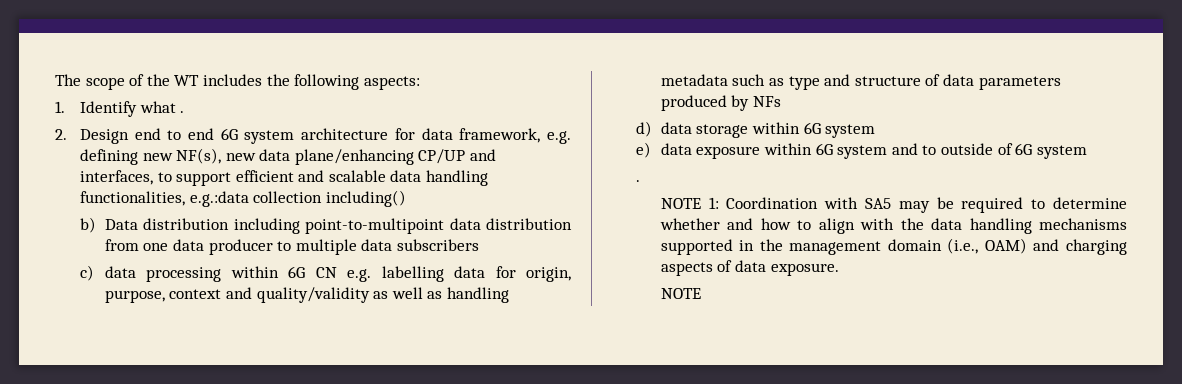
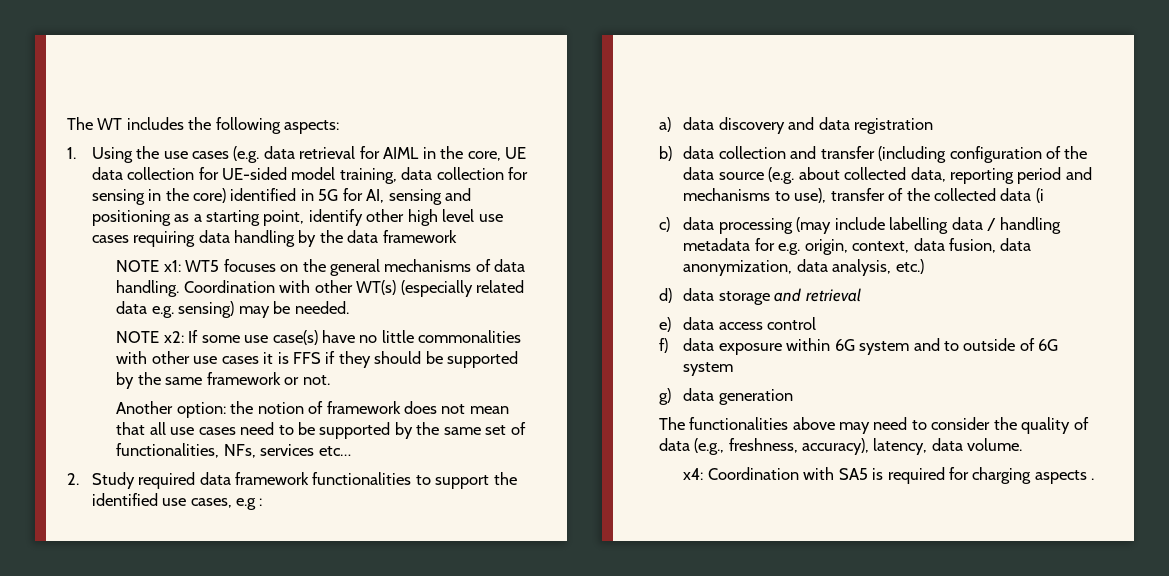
- The scope of the WT includes the following aspects:
+ The WT includes the following aspects:
- 1. Identify what .
- 2. Design end to end 6G system architecture for data framework, e.g. defining new NF(s), new data plane/enhancing CP/UP and interfaces, to support efficient and scalable data handling functionalities, e.g.:data collection including()
- b) Data distribution including point-to-multipoint data distribution from one data producer to multiple data subscribers
- c) data processing within 6G CN e.g. labelling data for origin, purpose, context and quality/validity as well as handling metadata such as type and structure of data parameters produced by NFs
- d) data storage within 6G system
- e) data exposure within 6G system and to outside of 6G system
- .
- NOTE 1: Coordination with SA5 may be required to determine whether and how to align with the data handling mechanisms supported in the management domain (i.e., OAM) and charging aspects of data exposure.
- NOTE
+ 1. Using the use cases (e.g. data retrieval for AIML in the core, UE data collection for UE-sided model training, data collection for sensing in the core) identified in 5G for AI, sensing and positioning as a starting point, identify other high level use cases requiring data handling by the data framework
+ NOTE x1: WT5 focuses on the general mechanisms of data handling. Coordination with other WT(s) (especially related data e.g. sensing) may be needed.
+ NOTE x2: If some use case(s) have no little commonalities with other use cases it is FFS if they should be supported by the same framework or not.
+ Another option: the notion of framework does not mean that all use cases need to be supported by the same set of functionalities, NFs, services etc…
+ 2. Study required data framework functionalities to support the identified use cases, e.g :
+ a) data discovery and data registration
+ b) data collection and transfer (including configuration of the data source (e.g. about collected data, reporting period and mechanisms to use), transfer of the collected data (i
+ c) data processing (may include labelling data / handling metadata for e.g. origin, context, data fusion, data anonymization, data analysis, etc.)
+ d) data storage and retrieval
+ e) data access control
+ f) data exposure within 6G system and to outside of 6G system
+ g) data generation
+ The functionalities above may need to consider the quality of data (e.g., freshness, accuracy), latency, data volume.
+ x4: Coordination with SA5 is required for charging aspects .

